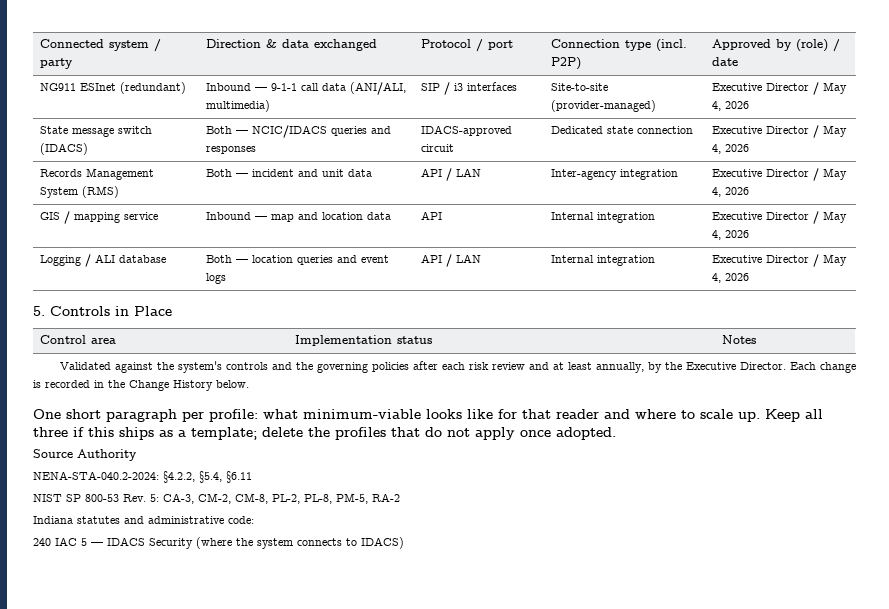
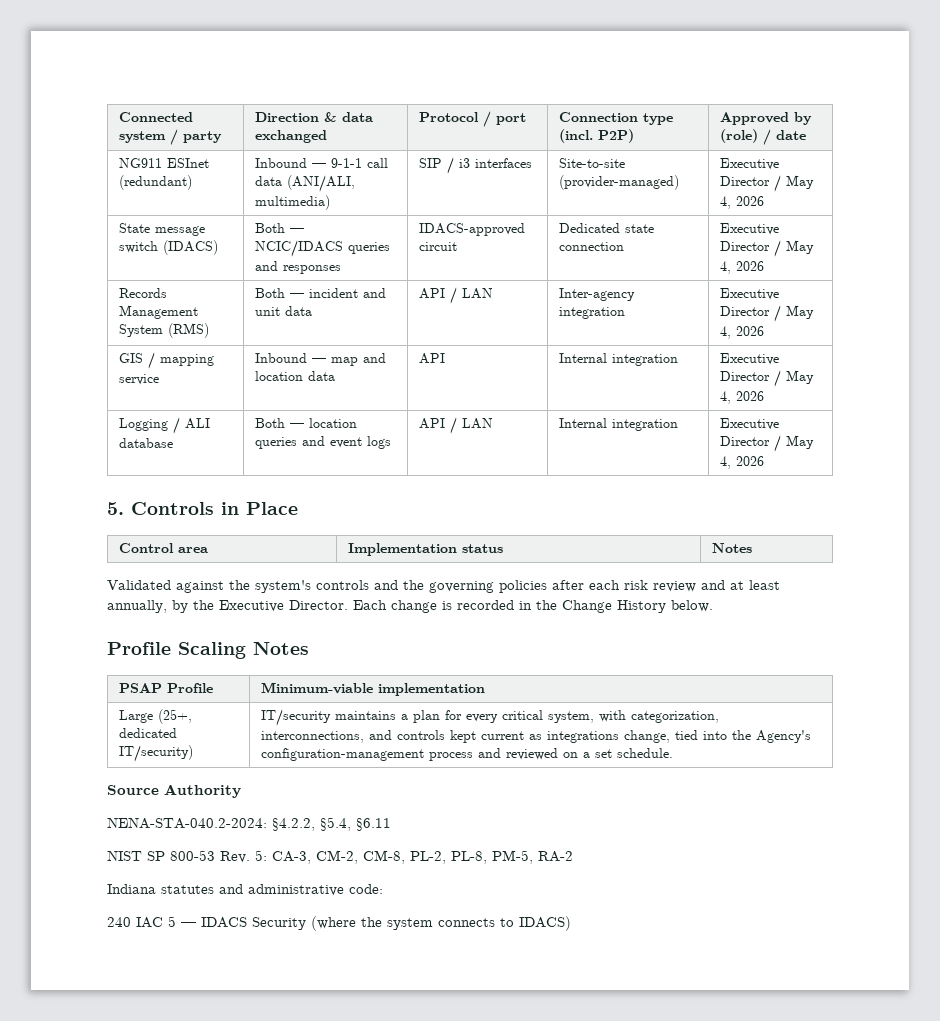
- One short paragraph per profile: what minimum-viable looks like for that reader and where to scale up. Keep all three if this ships as a template; delete the profiles that do not apply once adopted.
+ Profile Scaling Notes
+ PSAP Profile | Minimum-viable implementation
+ Large (25+, dedicated IT/security) | IT/security maintains a plan for every critical system, with categorization, interconnections, and controls kept current as integrations change, tied into the Agency's configuration-management process and reviewed on a set schedule.

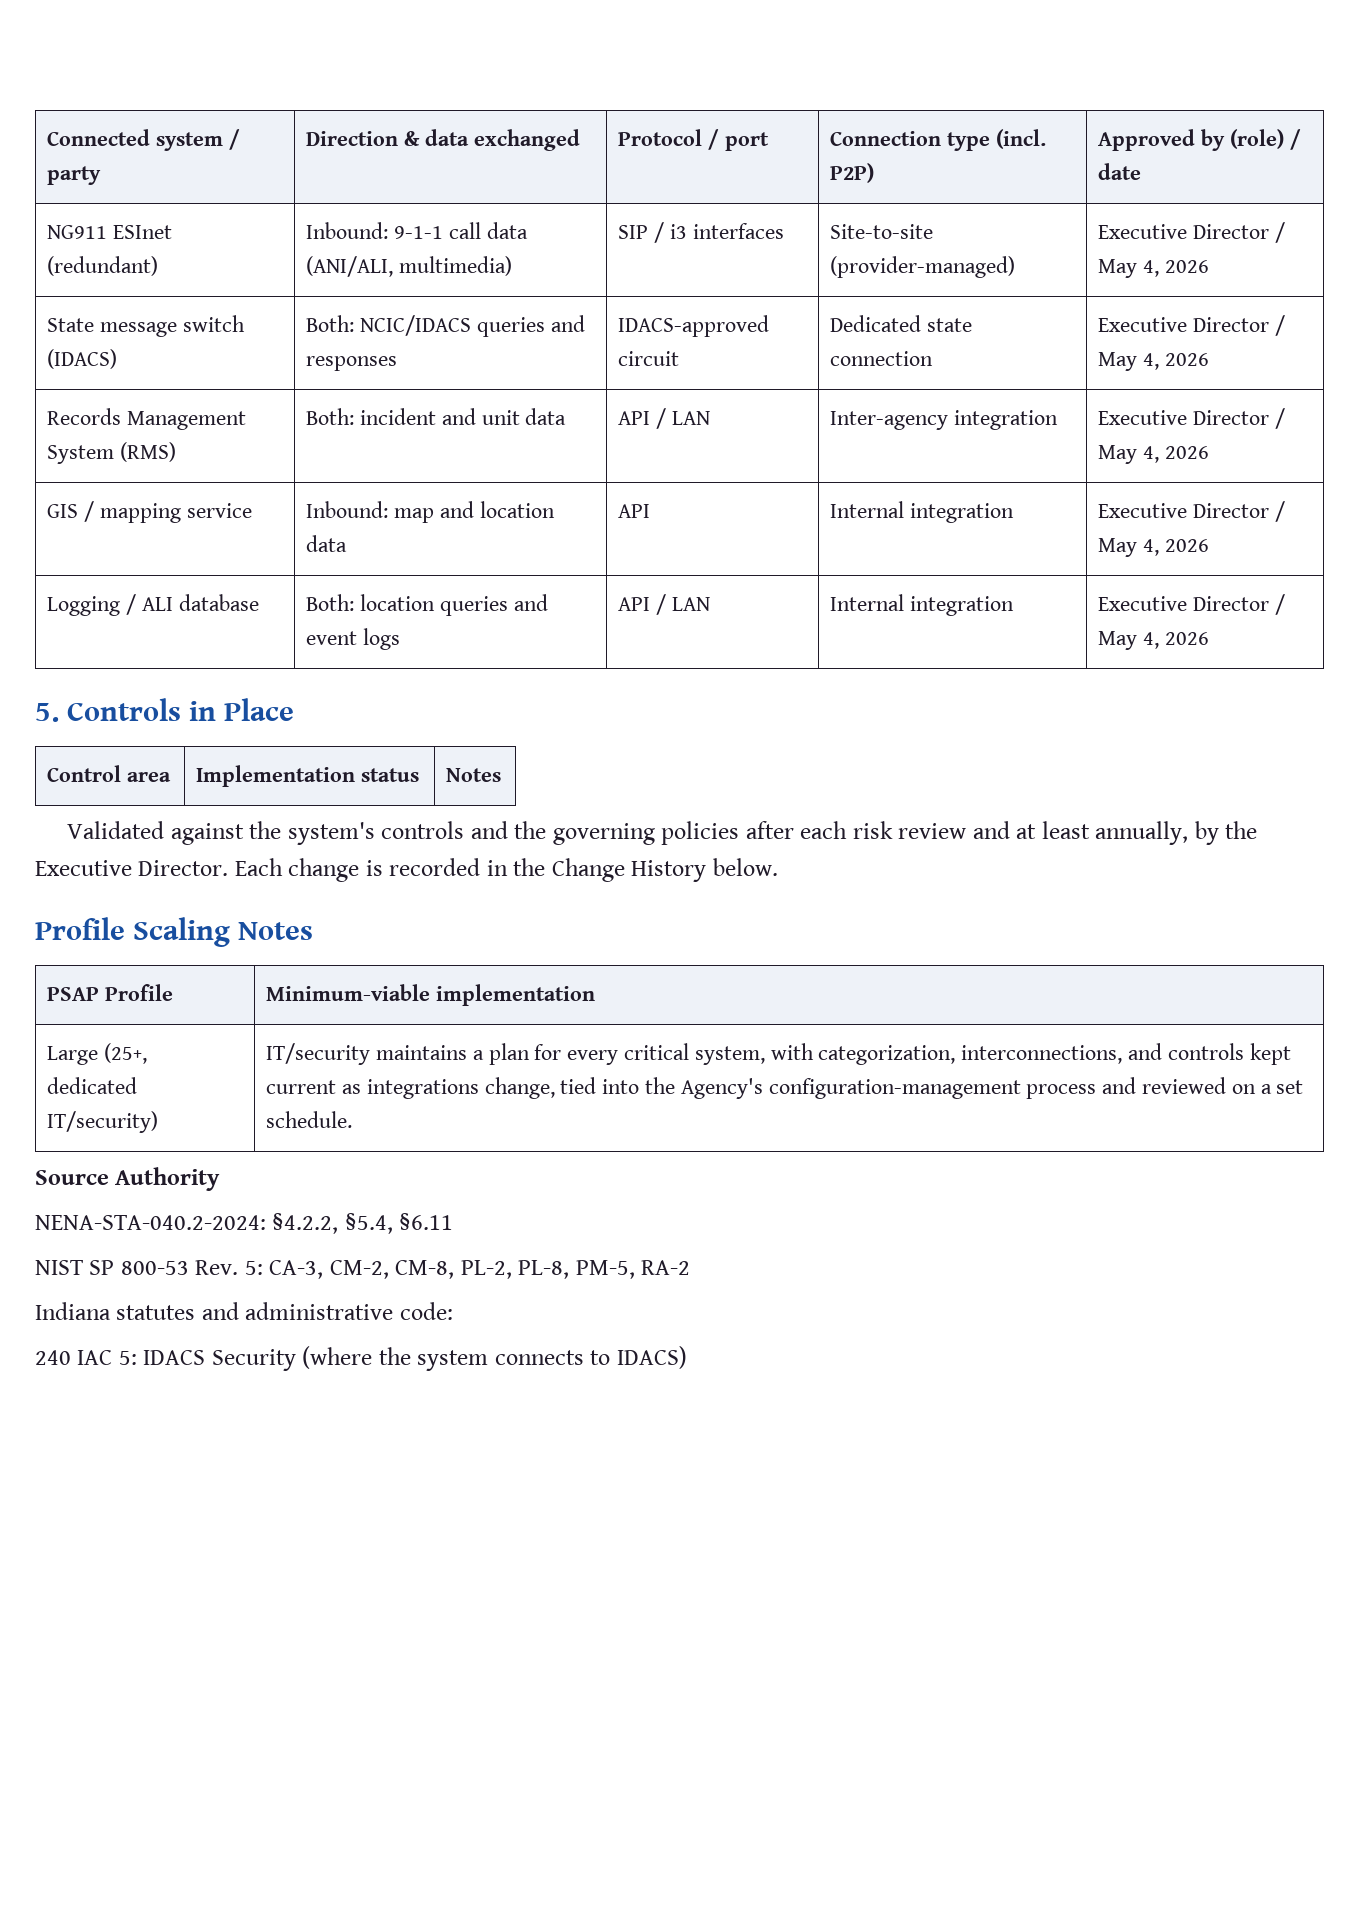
- NG911 ESInet (redundant) | Inbound — 9-1-1 call data (ANI/ALI, multimedia) | SIP / i3 interfaces | Site-to-site (provider-managed) | Executive Director / May 4, 2026
+ NG911 ESInet (redundant) | Inbound: 9-1-1 call data (ANI/ALI, multimedia) | SIP / i3 interfaces | Site-to-site (provider-managed) | Executive Director / May 4, 2026
- State message switch (IDACS) | Both — NCIC/IDACS queries and responses | IDACS-approved circuit | Dedicated state connection | Executive Director / May 4, 2026
+ State message switch (IDACS) | Both: NCIC/IDACS queries and responses | IDACS-approved circuit | Dedicated state connection | Executive Director / May 4, 2026
- Records Management System (RMS) | Both — incident and unit data | API / LAN | Inter-agency integration | Executive Director / May 4, 2026
+ Records Management System (RMS) | Both: incident and unit data | API / LAN | Inter-agency integration | Executive Director / May 4, 2026
- GIS / mapping service | Inbound — map and location data | API | Internal integration | Executive Director / May 4, 2026
+ GIS / mapping service | Inbound: map and location data | API | Internal integration | Executive Director / May 4, 2026
- Logging / ALI database | Both — location queries and event logs | API / LAN | Internal integration | Executive Director / May 4, 2026
+ Logging / ALI database | Both: location queries and event logs | API / LAN | Internal integration | Executive Director / May 4, 2026
- 240 IAC 5 — IDACS Security (where the system connects to IDACS)
+ 240 IAC 5: IDACS Security (where the system connects to IDACS)

